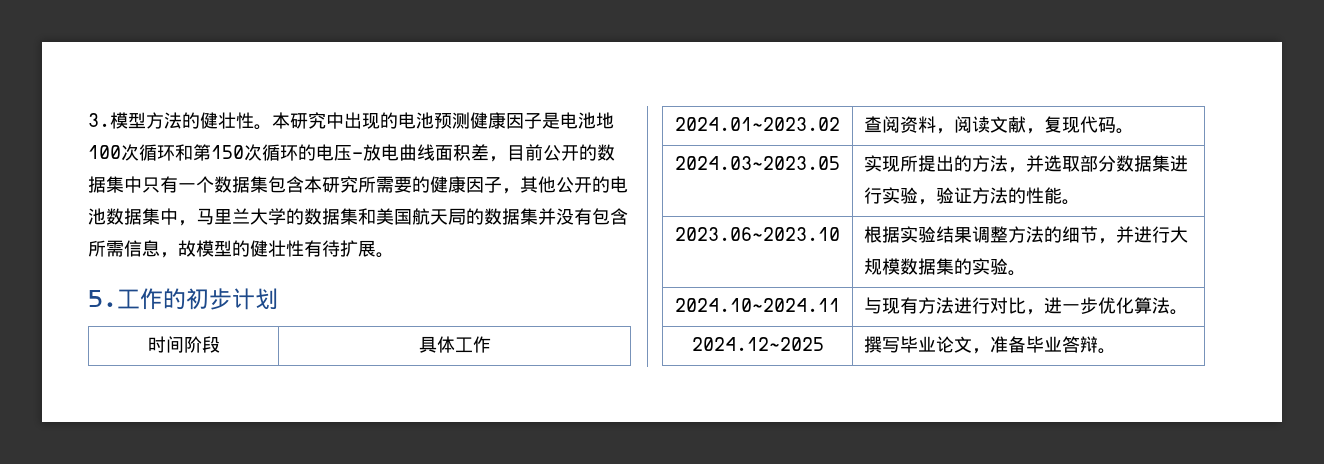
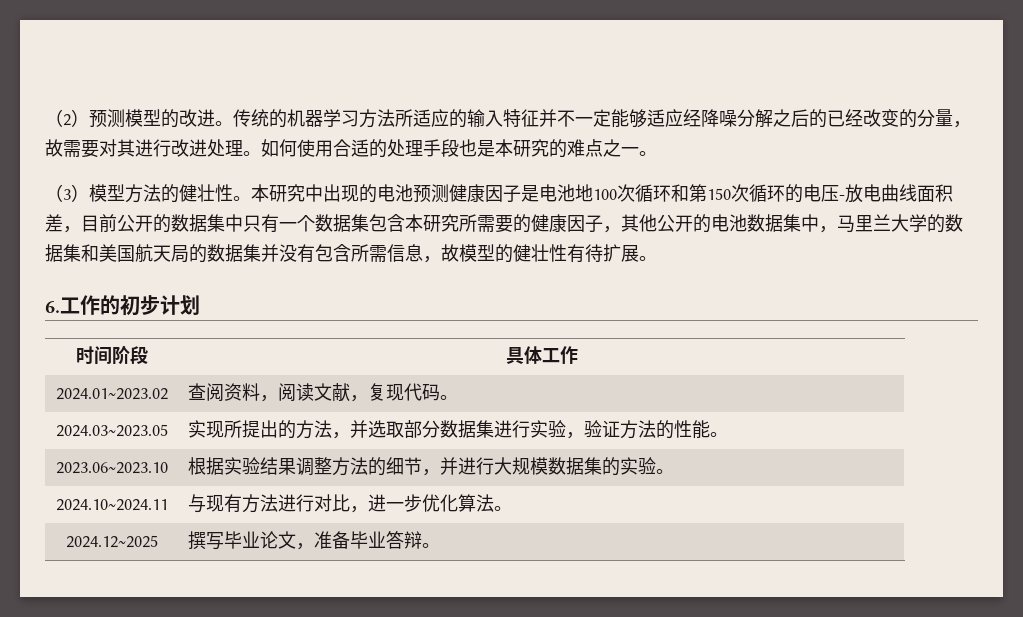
- 3.模型方法的健壮性。
+ （2）预测模型的改进。传统的机器学习方法所适应的输入特征并不一定能够适应经降噪分解之后的已经改变的分量，故需要对其进行改进处理。如何使用合适的处理手段也是本研究的难点之一。
+ （3）模型方法的健壮性。
- 5.工作的初步计划
+ 6.工作的初步计划

